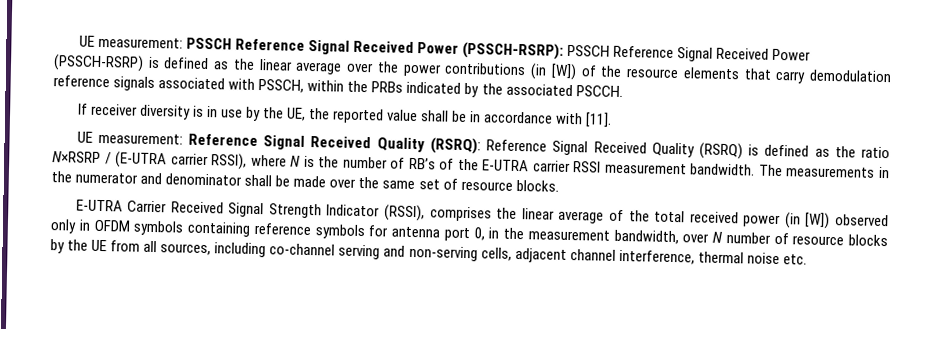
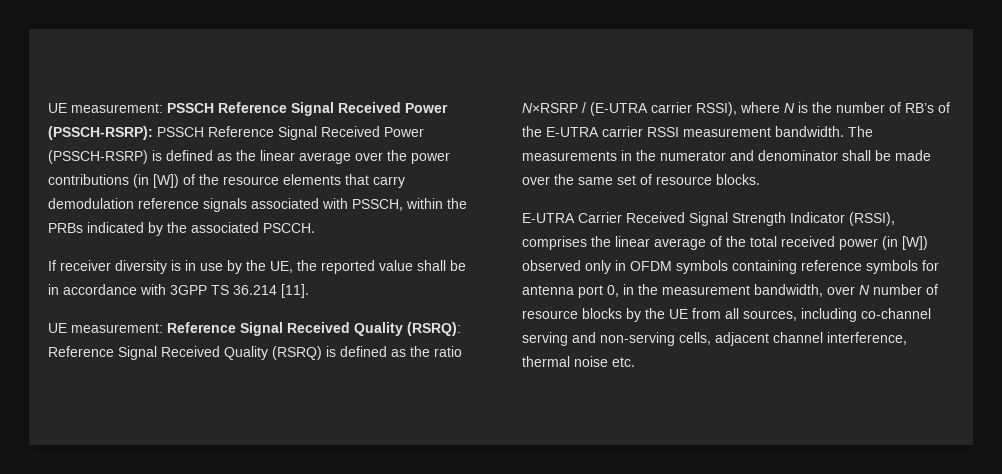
- If receiver diversity is in use by the UE, the reported value shall be in accordance with [11].
+ If receiver diversity is in use by the UE, the reported value shall be in accordance with 3GPP TS 36.214 [11].

